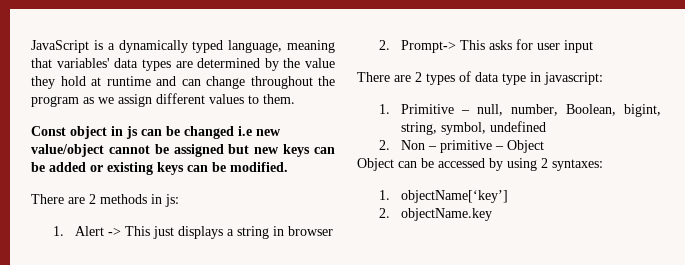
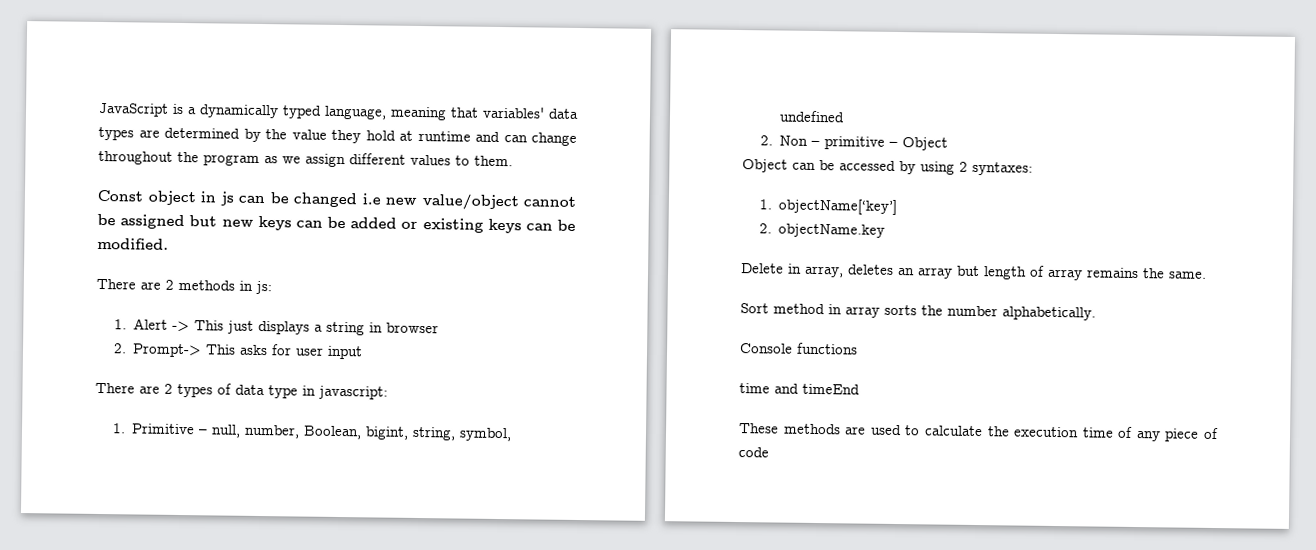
+ Delete in array, deletes an array but length of array remains the same.
+ Sort method in array sorts the number alphabetically.
+ Console functions
+ time and timeEnd
+ These methods are used to calculate the execution time of any piece of code

